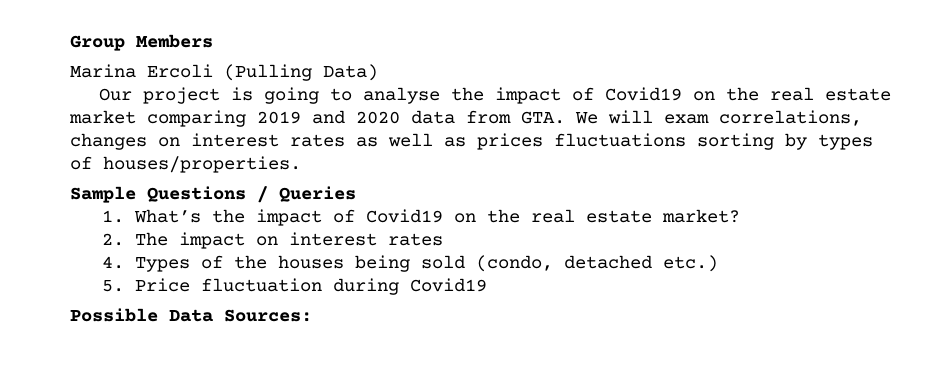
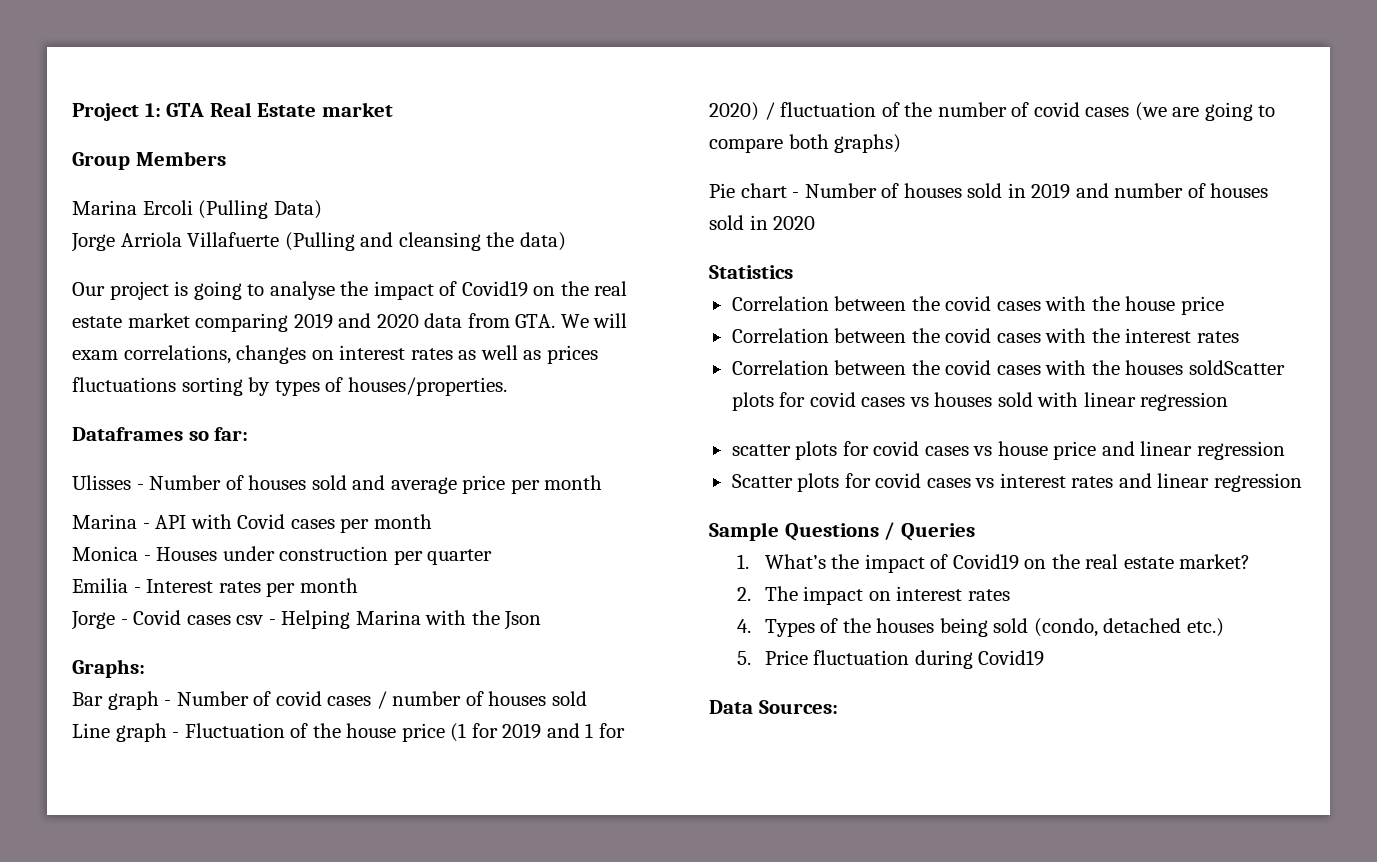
+ Project 1: GTA Real Estate market
+ Jorge Arriola Villafuerte (Pulling and cleansing the data)
+ Dataframes so far:
+ Ulisses - Number of houses sold and average price per month
+ Marina - API with Covid cases per month
+ Monica - Houses under construction per quarter
+ Emilia - Interest rates per month
+ Jorge - Covid cases csv - Helping Marina with the Json
+ Graphs:
+ Bar graph - Number of covid cases / number of houses sold
+ Line graph - Fluctuation of the house price (1 for 2019 and 1 for 2020) / fluctuation of the number of covid cases (we are going to compare both graphs)
+ Pie chart - Number of houses sold in 2019 and number of houses sold in 2020
+ Statistics
+ Correlation between the covid cases with the house price
+ Correlation between the covid cases with the interest rates
+ Correlation between the covid cases with the houses soldScatter plots for covid cases vs houses sold with linear regression
+ scatter plots for covid cases vs house price and linear regression
+ Scatter plots for covid cases vs interest rates and linear regression
- Possible Data Sources:
+ Data Sources:

